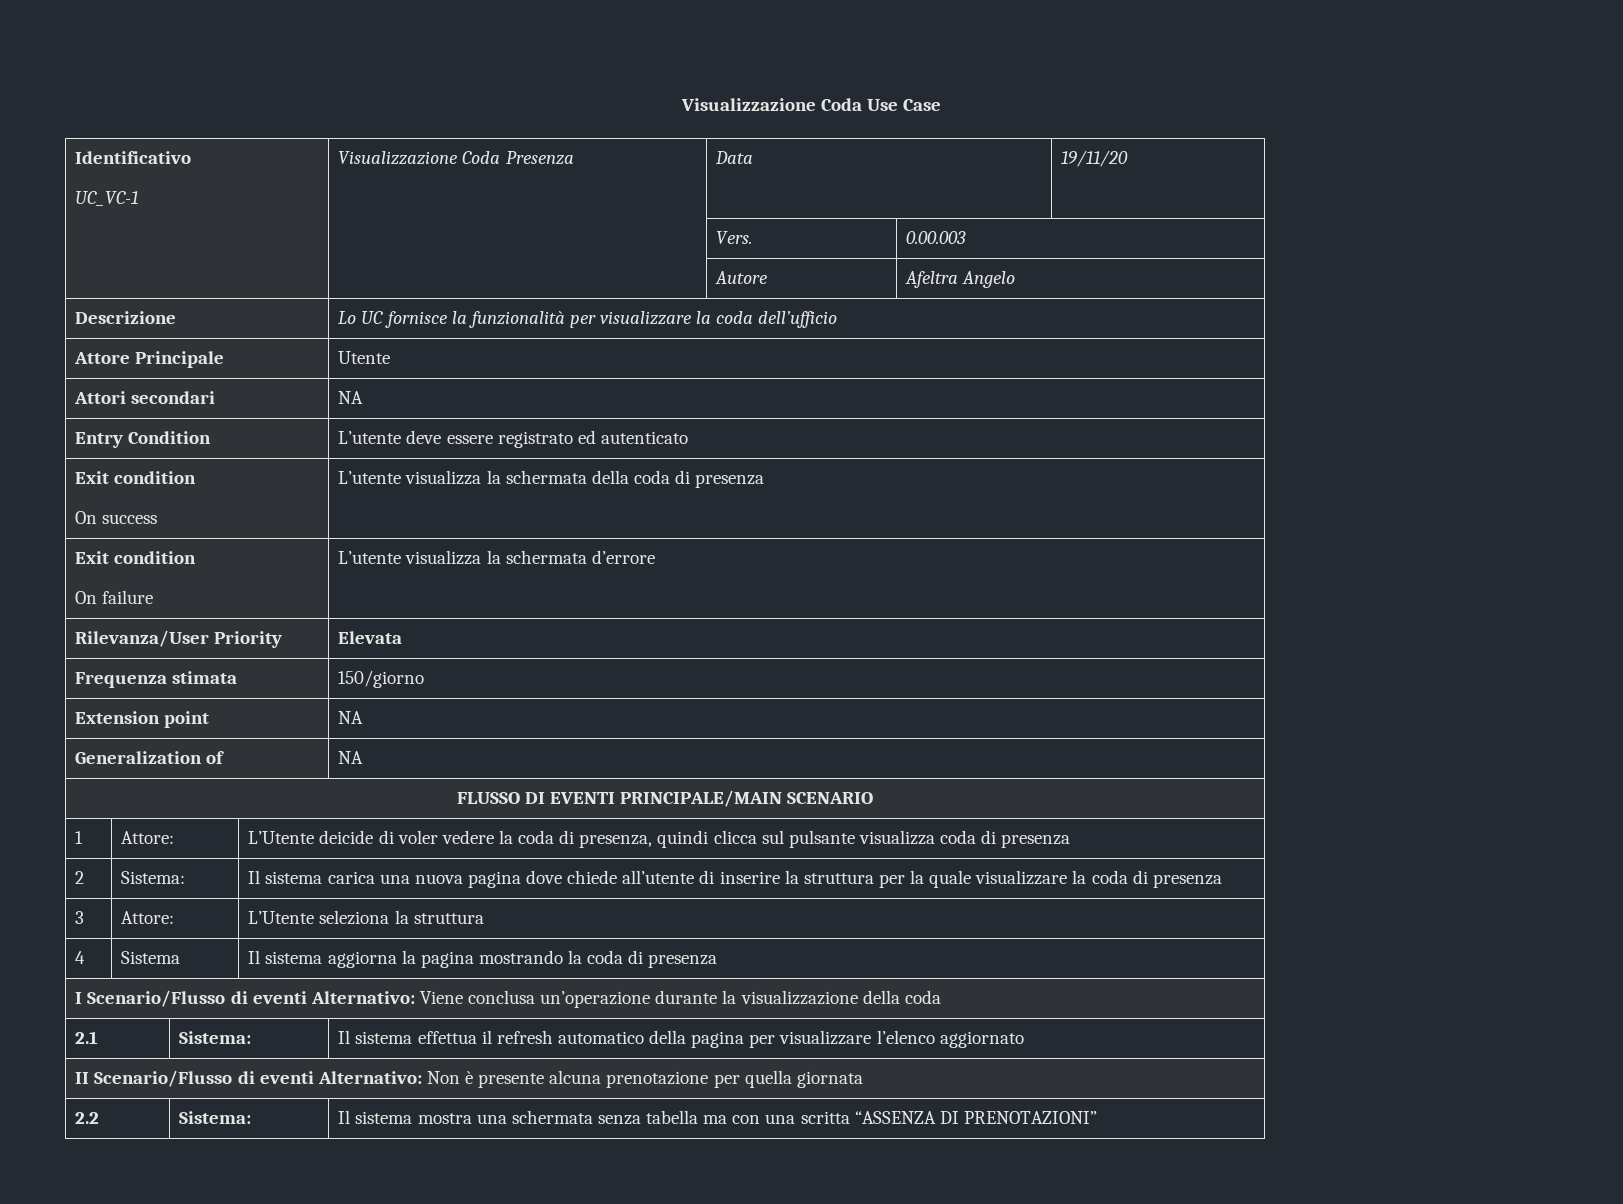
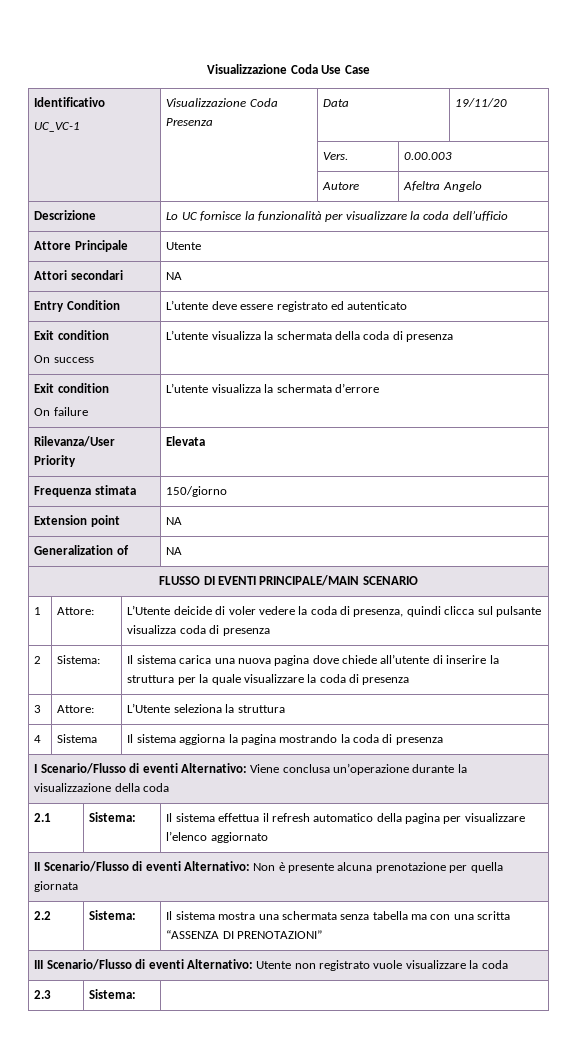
+ III Scenario/Flusso di eventi Alternativo: Utente non registrato vuole visualizzare la coda
+ 2.3 | Sistema: |

